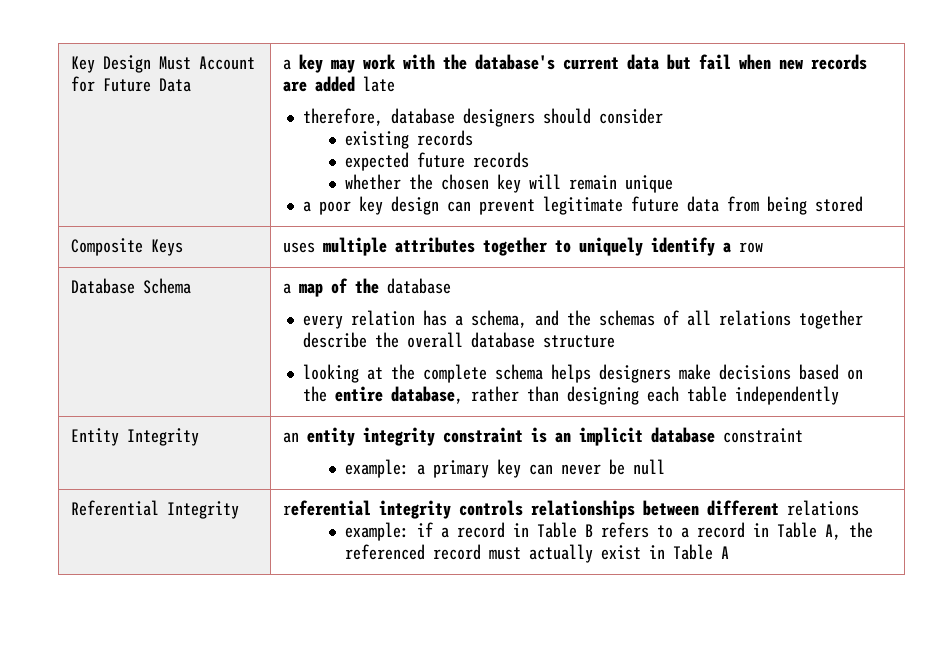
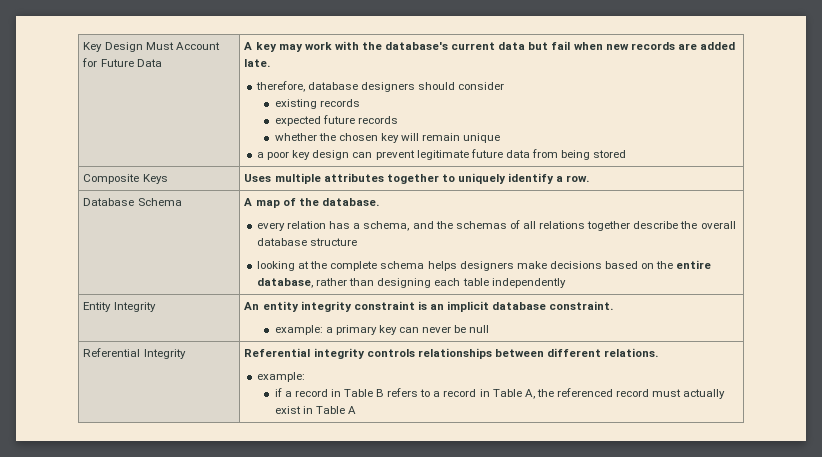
- a key may work with the database's current data but fail when new records are added late
+ A key may work with the database's current data but fail when new records are added late.
- Composite Keys | uses multiple attributes together to uniquely identify a row
+ Composite Keys | Uses multiple attributes together to uniquely identify a row.
- a map of the database
+ A map of the database.
- Entity Integrity | an entity integrity constraint is an implicit database constraint
+ Entity Integrity | An entity integrity constraint is an implicit database constraint.
- Referential Integrity | referential integrity controls relationships between different relations
- example: if a record in Table B refers to a record in Table A, the referenced record must actually exist in Table A
+ Referential Integrity | Referential integrity controls relationships between different relations.
+ example:
+ if a record in Table B refers to a record in Table A, the referenced record must actually exist in Table A

